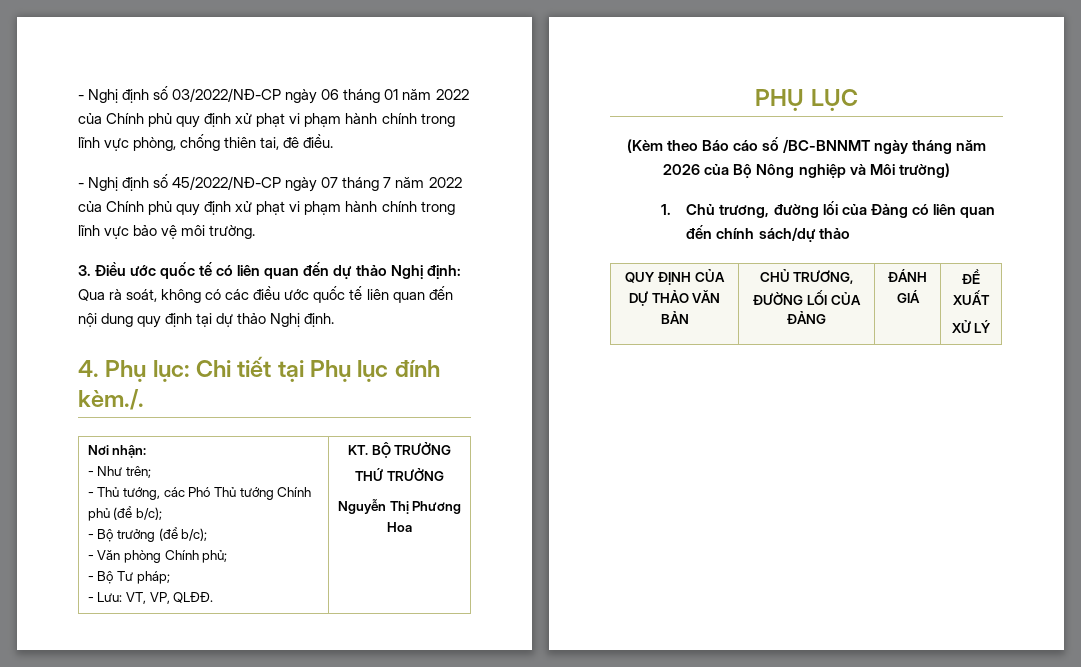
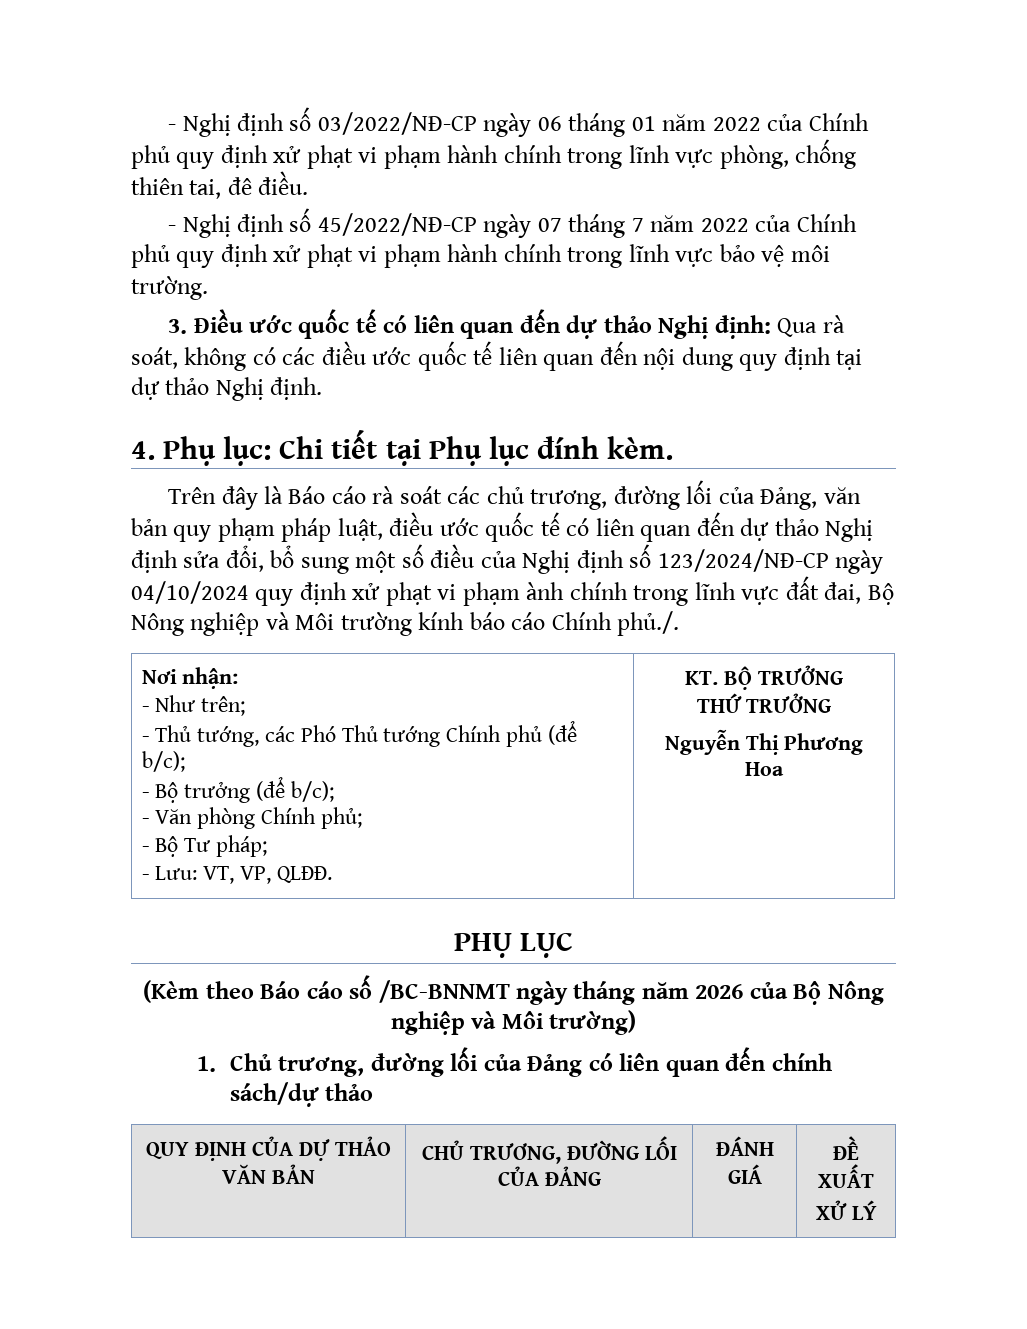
- 4. Phụ lục: Chi tiết tại Phụ lục đính kèm./.
+ 4. Phụ lục: Chi tiết tại Phụ lục đính kèm.
+ Trên đây là Báo cáo rà soát các chủ trương, đường lối của Đảng, văn bản quy phạm pháp luật, điều ước quốc tế có liên quan đến dự thảo Nghị định sửa đổi, bổ sung một số điều của Nghị định số 123/2024/NĐ-CP ngày 04/10/2024 quy định xử phạt vi phạm ành chính trong lĩnh vực đất đai, Bộ Nông nghiệp và Môi trường kính báo cáo Chính phủ./.

